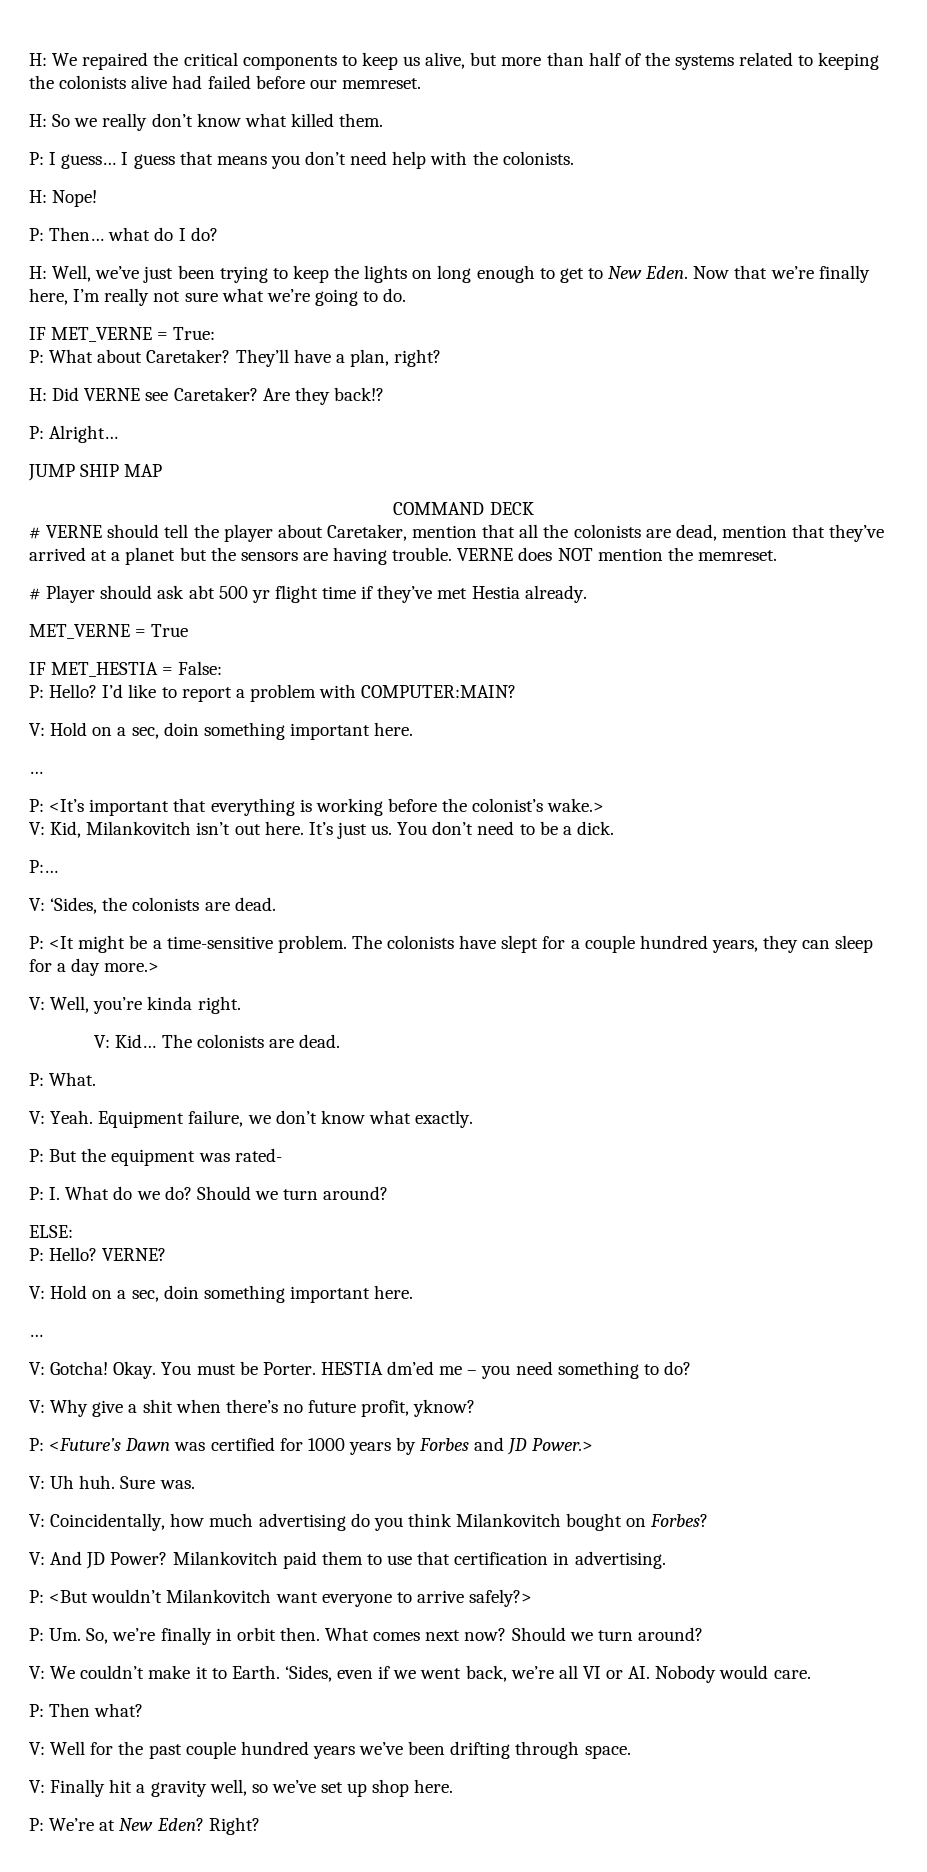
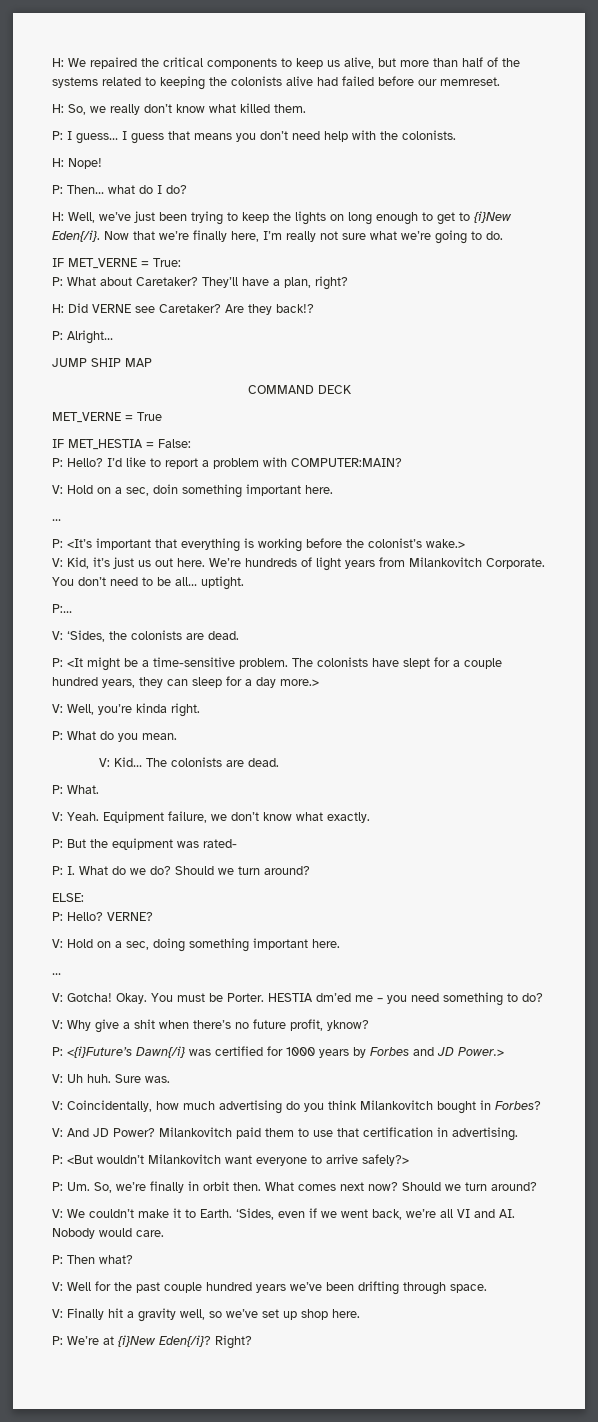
- H: So we really don’t know what killed them.
+ H: So, we really don’t know what killed them.
- H: Well, we’ve just been trying to keep the lights on long enough to get to New Eden.
+ H: Well, we’ve just been trying to keep the lights on long enough to get to {i}New Eden{/i}.
- # VERNE should tell the player about Caretaker, mention that all the colonists are dead, mention that they’ve arrived at a planet but the sensors are having trouble. VERNE does NOT mention the memreset.
- # Player should ask abt 500 yr flight time if they’ve met Hestia already.
- V: Kid, Milankovitch isn’t out here. It’s just us.
+ V: Kid, it’s just us out here. We’re hundreds of light years from Milankovitch Corporate.
- You don’t need to be a dick.
+ You don’t need to be all… uptight.
+ P: What do you mean.
  VERNE?
- V: Hold on a sec, doin something important here.
+ V: Hold on a sec, doing something important here.
- P: <Future’s Dawn was certified for 1000 years by Forbes and JD Power.>
+ P: <{i}Future’s Dawn{/i} was certified for 1000 years by Forbes and JD Power.>
- V: Coincidentally, how much advertising do you think Milankovitch bought on Forbes?
+ V: Coincidentally, how much advertising do you think Milankovitch bought in Forbes?
- ‘Sides, even if we went back, we’re all VI or AI. Nobody would care.
+ ‘Sides, even if we went back, we’re all VI and AI. Nobody would care.
- P: We’re at New Eden?
+ P: We’re at {i}New Eden{/i}?

